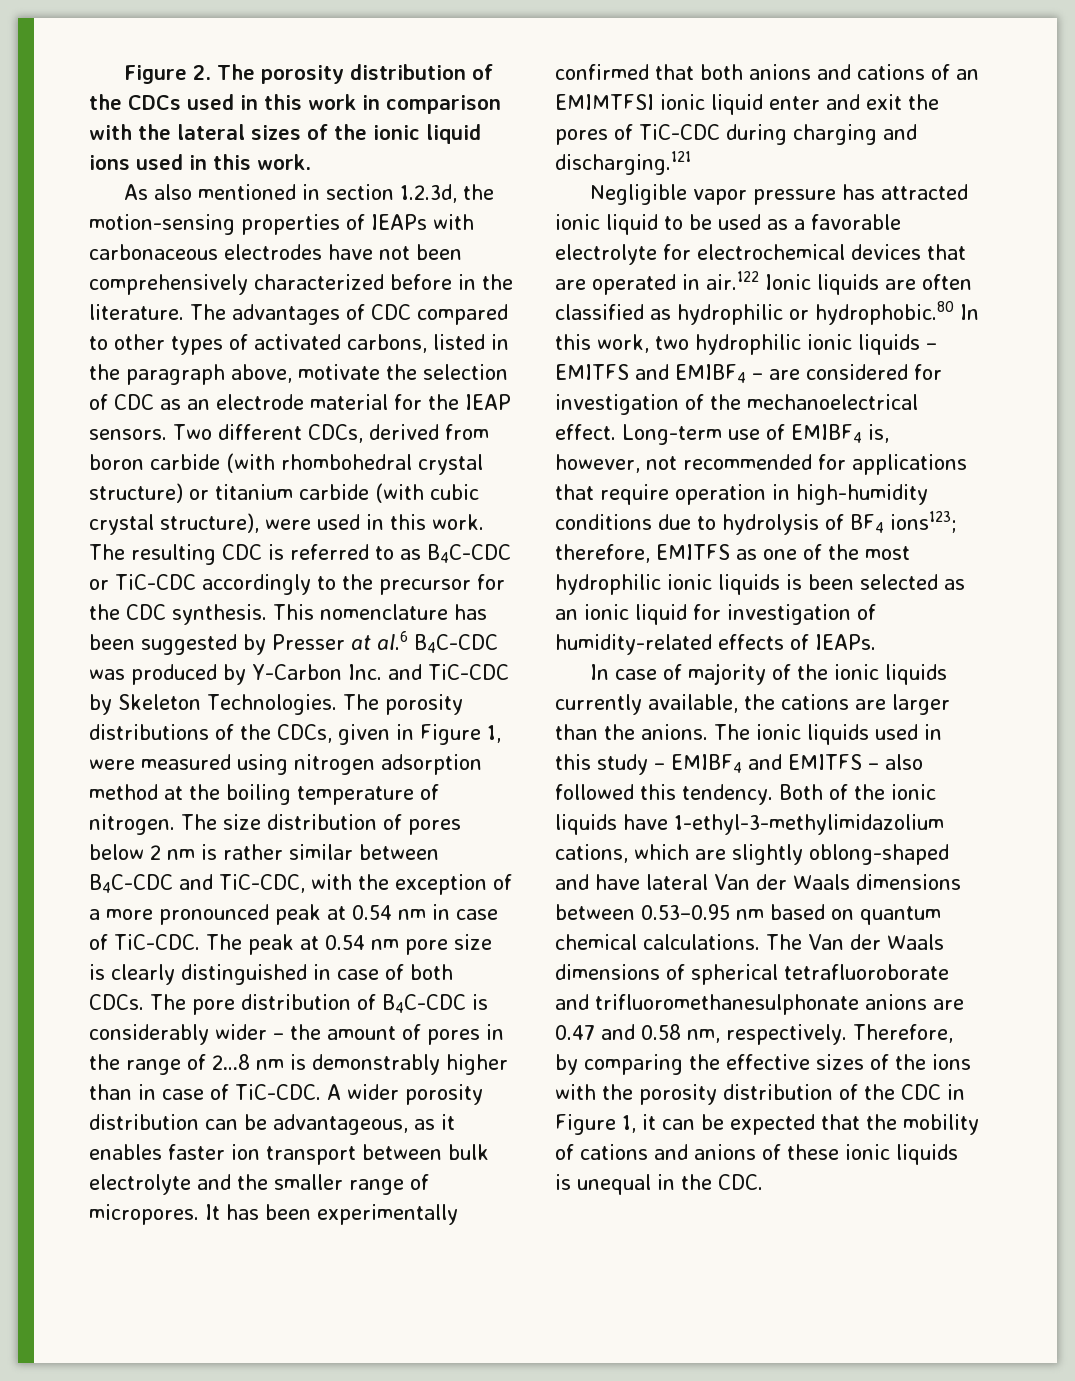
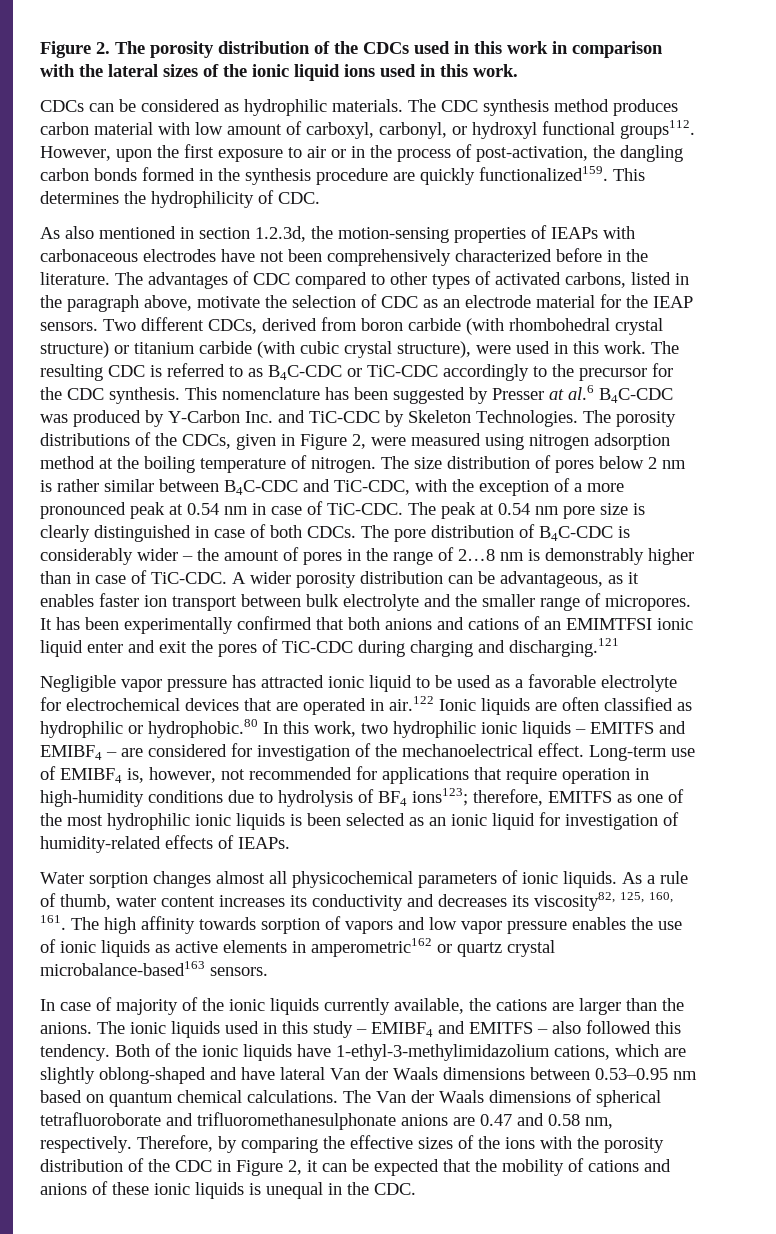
+ CDCs can be considered as hydrophilic materials. The CDC synthesis method produces carbon material with low amount of carboxyl, carbonyl, or hydroxyl functional groups112. However, upon the first exposure to air or in the process of post-activation, the dangling carbon bonds formed in the synthesis procedure are quickly functionalized159. This determines the hydrophilicity of CDC.
- The porosity distributions of the CDCs, given in Figure 1, were measured using nitrogen adsorption method at the boiling temperature of nitrogen.
+ The porosity distributions of the CDCs, given in Figure 2, were measured using nitrogen adsorption method at the boiling temperature of nitrogen.
+ Water sorption changes almost all physicochemical parameters of ionic liquids. As a rule of thumb, water content increases its conductivity and decreases its viscosity82, 125, 160, 161. The high affinity towards sorption of vapors and low vapor pressure enables the use of ionic liquids as active elements in amperometric162 or quartz crystal microbalance-based163 sensors.
- Therefore, by comparing the effective sizes of the ions with the porosity distribution of the CDC in Figure 1, it can be expected that the mobility of cations and anions of these ionic liquids is unequal in the CDC.
+ Therefore, by comparing the effective sizes of the ions with the porosity distribution of the CDC in Figure 2, it can be expected that the mobility of cations and anions of these ionic liquids is unequal in the CDC.

